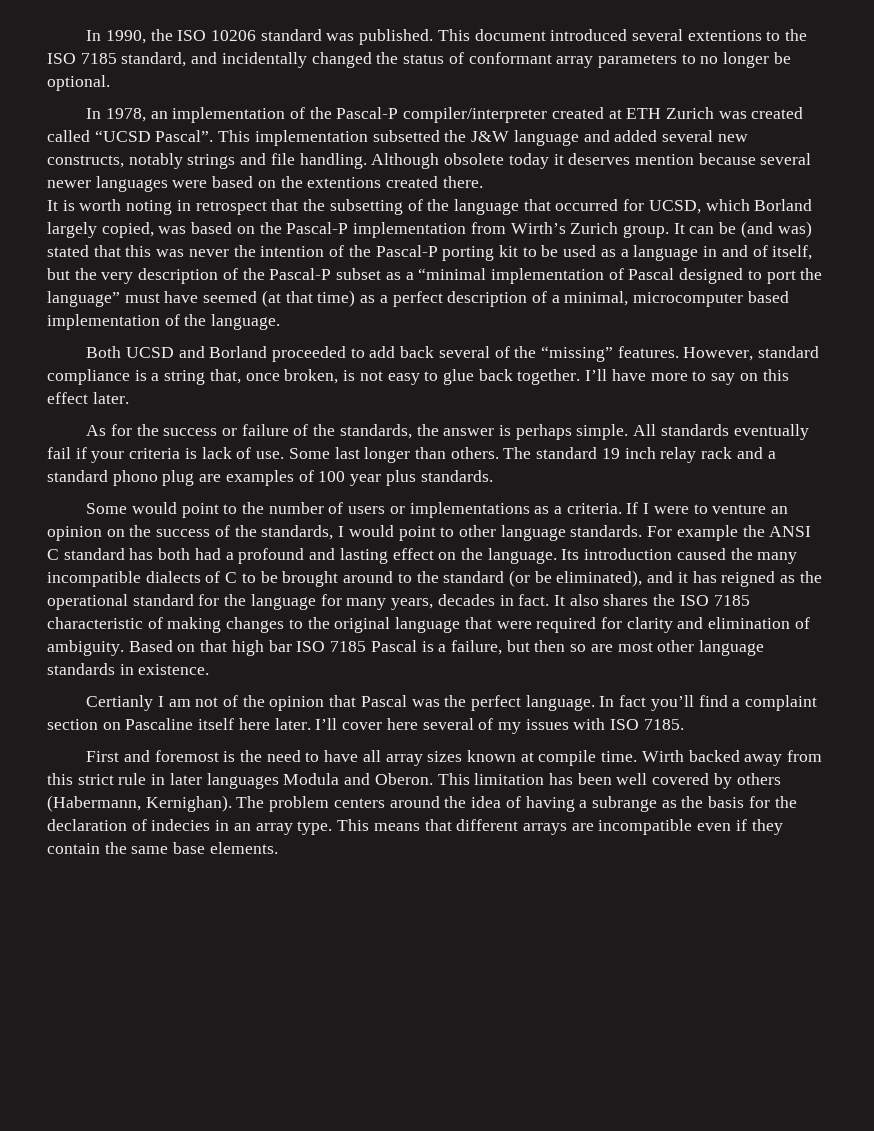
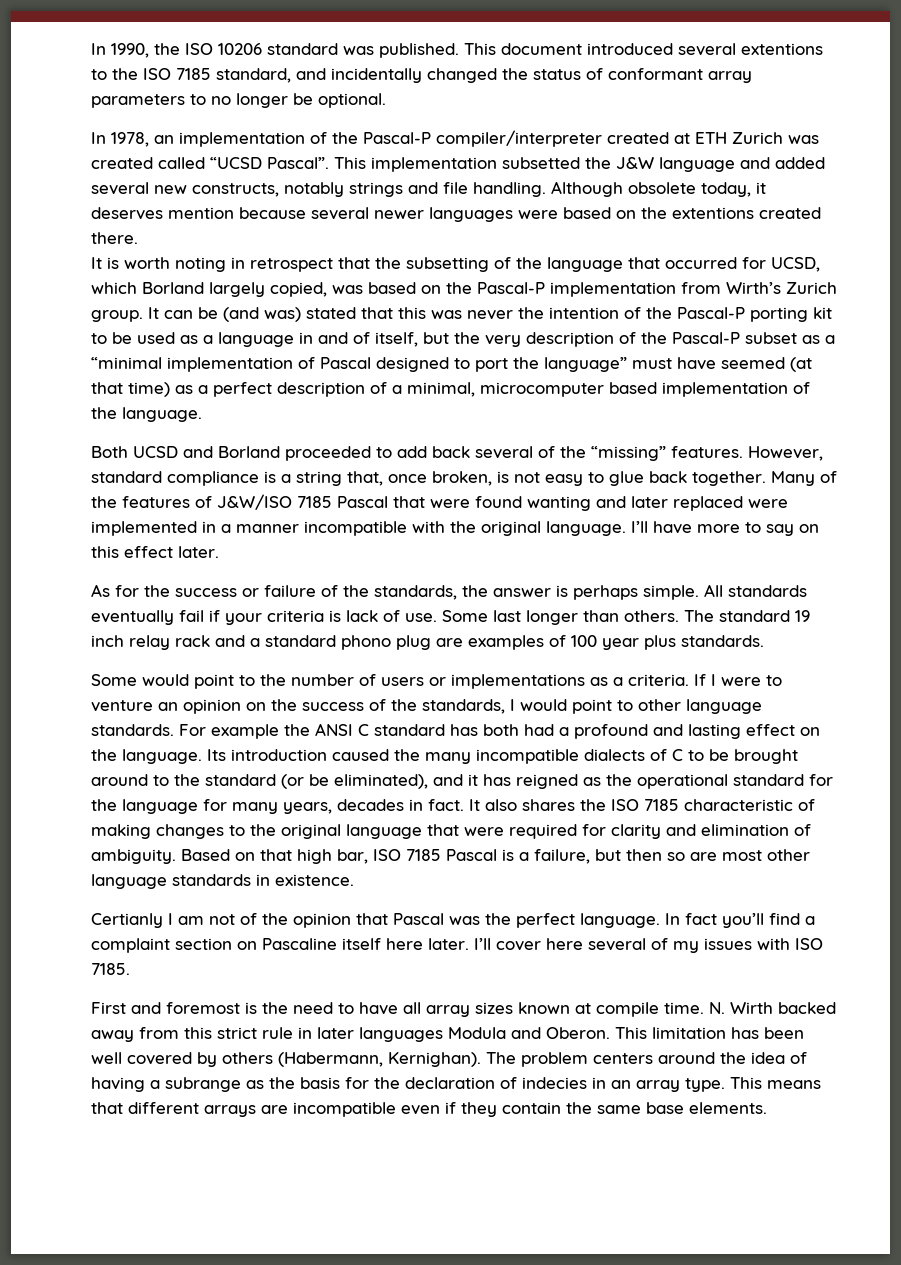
- Although obsolete today it deserves mention because several newer languages were based on the extentions created there.
+ Although obsolete today, it deserves mention because several newer languages were based on the extentions created there.
+ Many of the features of J&W/ISO 7185 Pascal that were found wanting and later replaced were implemented in a manner incompatible with the original language.
- Based on that high bar ISO 7185 Pascal is a failure, but then so are most other language standards in existence.
+ Based on that high bar, ISO 7185 Pascal is a failure, but then so are most other language standards in existence.
- Wirth backed away from this strict rule in later languages Modula and Oberon.
+ N. Wirth backed away from this strict rule in later languages Modula and Oberon.

